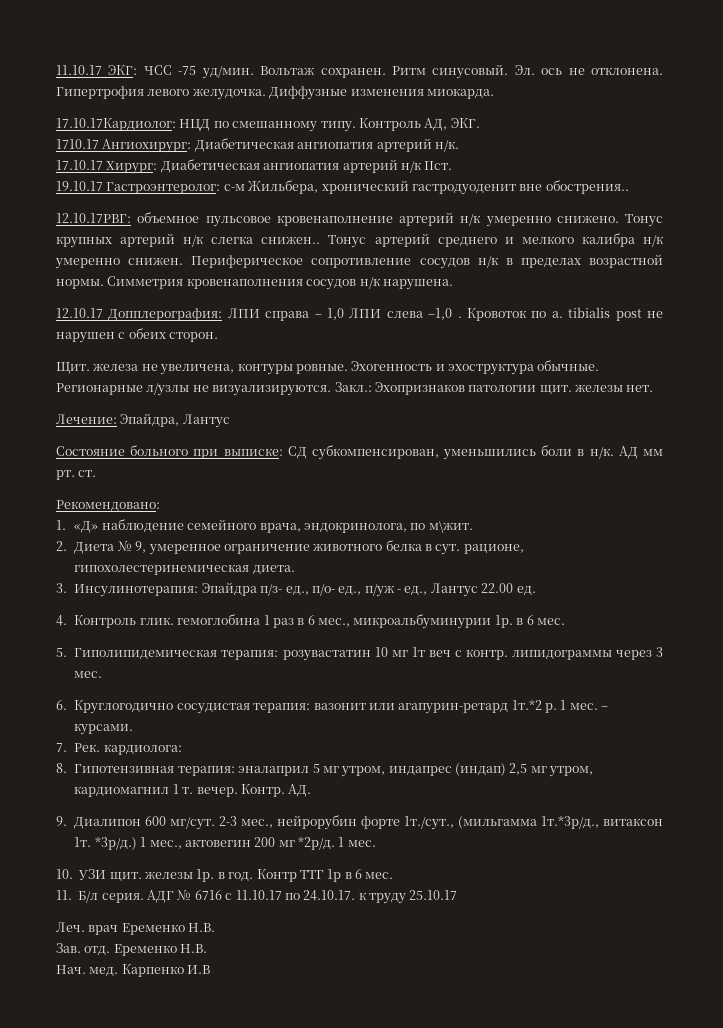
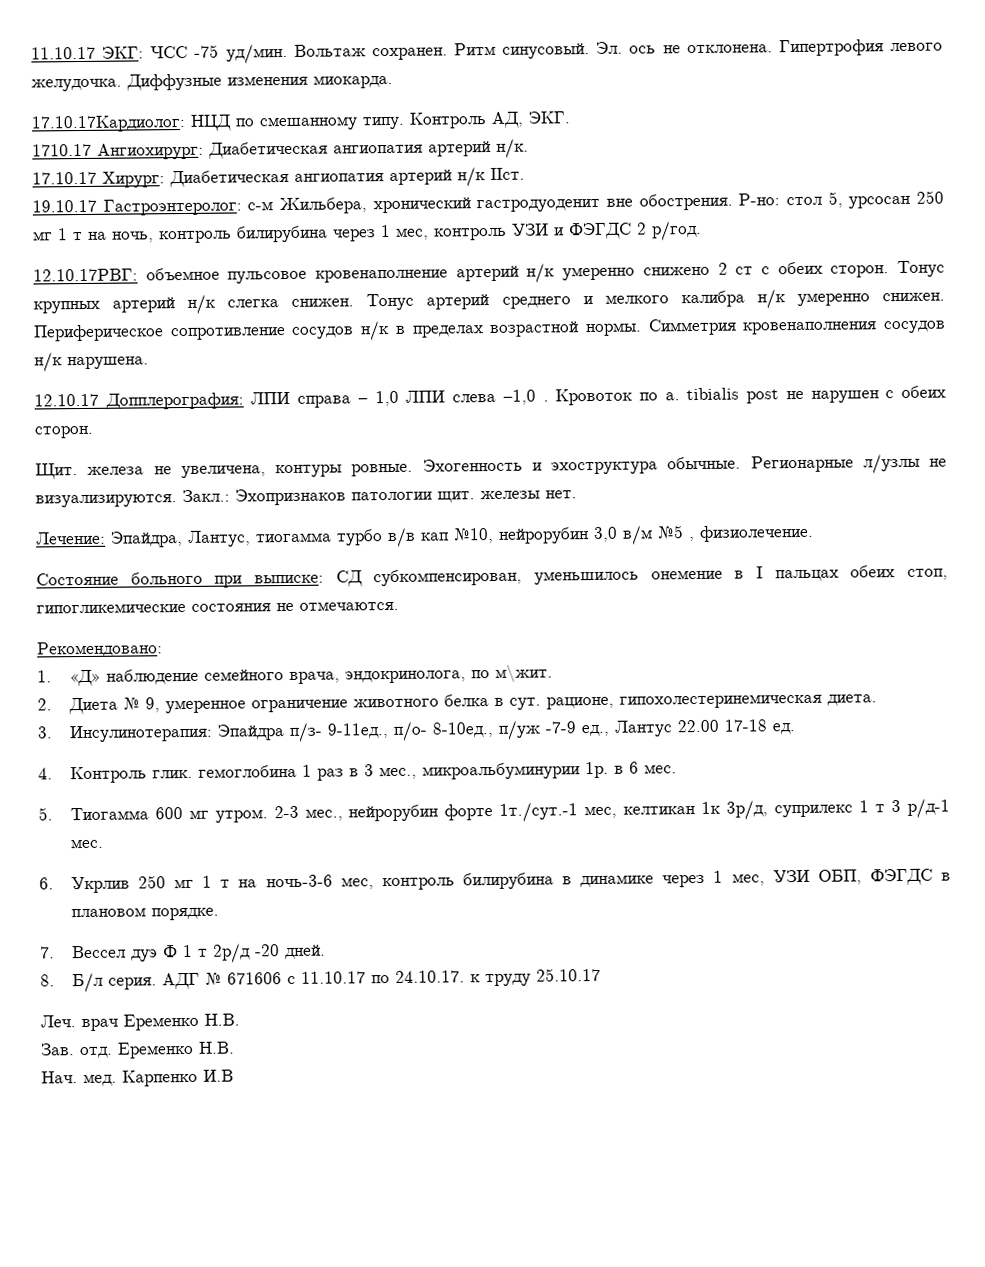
- 19.10.17 Гастроэнтеролог: с-м Жильбера, хронический гастродуоденит вне обострения..
+ 19.10.17 Гастроэнтеролог: с-м Жильбера, хронический гастродуоденит вне обострения. Р-но: стол 5, урсосан 250 мг 1 т на ночь, контроль билирубина через 1 мес, контроль УЗИ и ФЭГДС 2 р/год.
- 12.10.17РВГ: объемное пульсовое кровенаполнение артерий н/к умеренно снижено.
+ 12.10.17РВГ: объемное пульсовое кровенаполнение артерий н/к умеренно снижено 2 ст с обеих сторон.
- Тонус крупных артерий н/к слегка снижен..
+ Тонус крупных артерий н/к слегка снижен.
- Лечение: Эпайдра, Лантус
+ Лечение: Эпайдра, Лантус, тиогамма турбо в/в кап №10, нейрорубин 3,0 в/м №5 , физиолечение.
- Состояние больного при выписке: СД субкомпенсирован, уменьшились боли в н/к. АД мм рт. ст.
+ Состояние больного при выписке: СД субкомпенсирован, уменьшилось онемение в I пальцах обеих стоп, гипогликемические состояния не отмечаются.
- 3. Инсулинотерапия: Эпайдра п/з- ед., п/о- ед., п/уж - ед., Лантус 22.00 ед.
+ 3. Инсулинотерапия: Эпайдра п/з- 9-11ед., п/о- 8-10ед., п/уж -7-9 ед., Лантус 22.00 17-18 ед.
- 4. Контроль глик. гемоглобина 1 раз в 6 мес., микроальбуминурии 1р. в 6 мес.
+ 4. Контроль глик. гемоглобина 1 раз в 3 мес., микроальбуминурии 1р. в 6 мес.
- 5. Гиполипидемическая терапия: розувастатин 10 мг 1т веч с контр. липидограммы через 3 мес.
- 6. Круглогодично сосудистая терапия: вазонит или агапурин-ретард 1т.*2 р. 1 мес. – курсами.
- 7. Рек. кардиолога:
- 8. Гипотензивная терапия: эналаприл 5 мг утром, индапрес (индап) 2,5 мг утром, кардиомагнил 1 т. вечер. Контр. АД.
- 9. Диалипон 600 мг/сут. 2-3 мес., нейрорубин форте 1т./сут., (мильгамма 1т.*3р/д., витаксон 1т. *3р/д.) 1 мес., актовегин 200 мг *2р/д. 1 мес.
- 10. УЗИ щит. железы 1р. в год. Контр ТТГ 1р в 6 мес.
- 11. Б/л серия.
+ 5. Тиогамма 600 мг утром. 2-3 мес., нейрорубин форте 1т./сут.-1 мес, келтикан 1к 3р/д, суприлекс 1 т 3 р/д-1 мес.
+ 6. Укрлив 250 мг 1 т на ночь-3-6 мес, контроль билирубина в динамике через 1 мес, УЗИ ОБП, ФЭГДС в плановом порядке.
+ 7. Вессел дуэ Ф 1 т 2р/д -20 дней.
+ 8. Б/л серия.
- АДГ № 6716 с 11.10.17 по 24.10.17. к труду 25.10.17
+ АДГ № 671606 с 11.10.17 по 24.10.17. к труду 25.10.17

